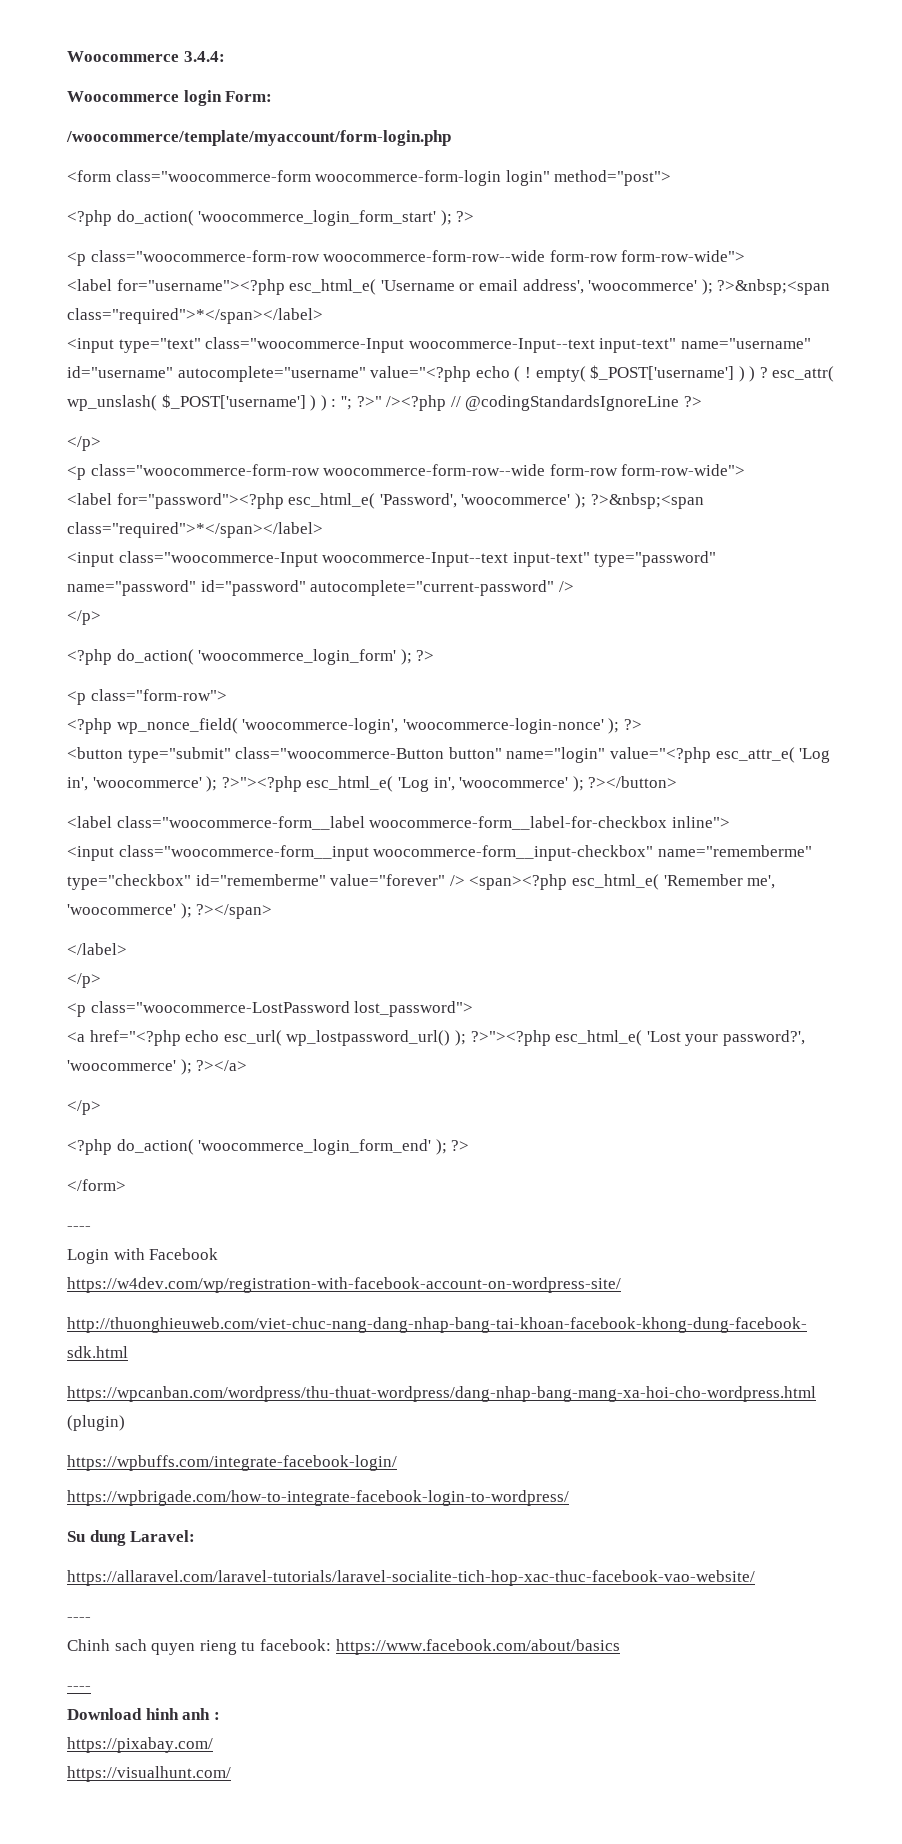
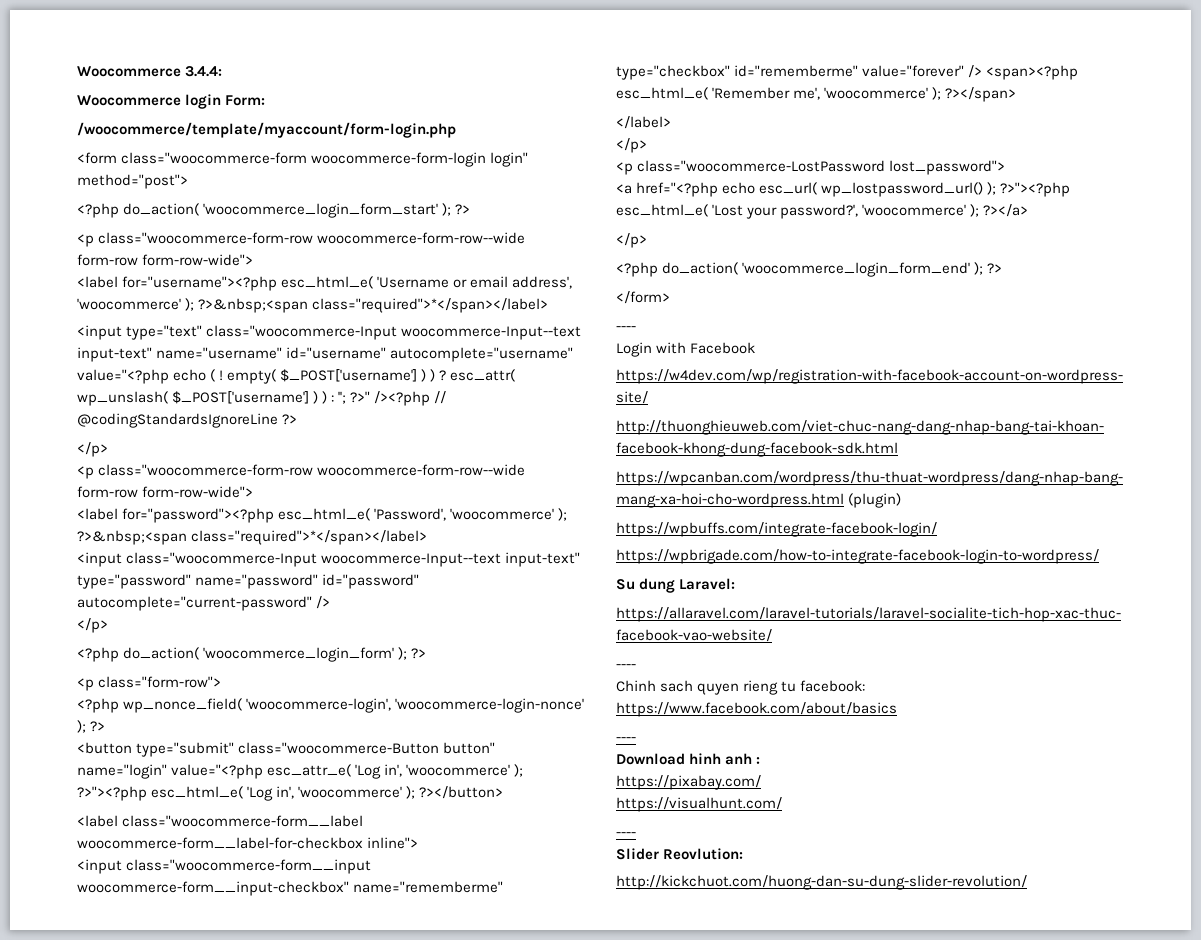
  https://visualhunt.com/
+ ----
+ Slider Reovlution:
+ http://kickchuot.com/huong-dan-su-dung-slider-revolution/

